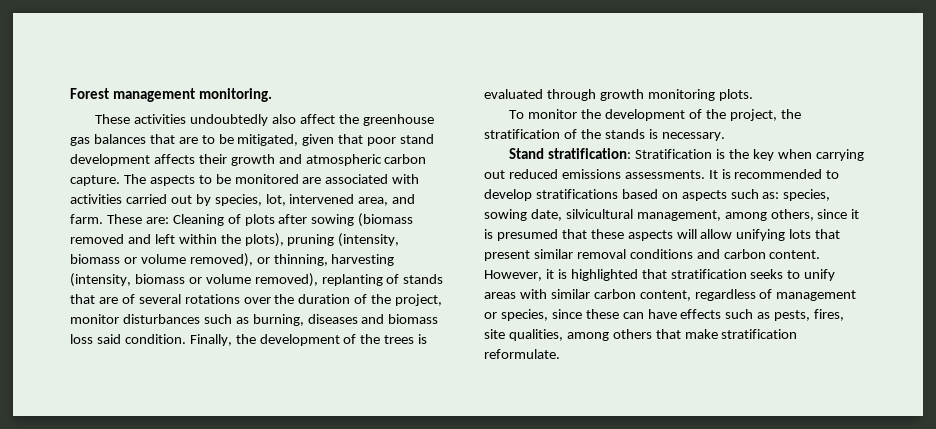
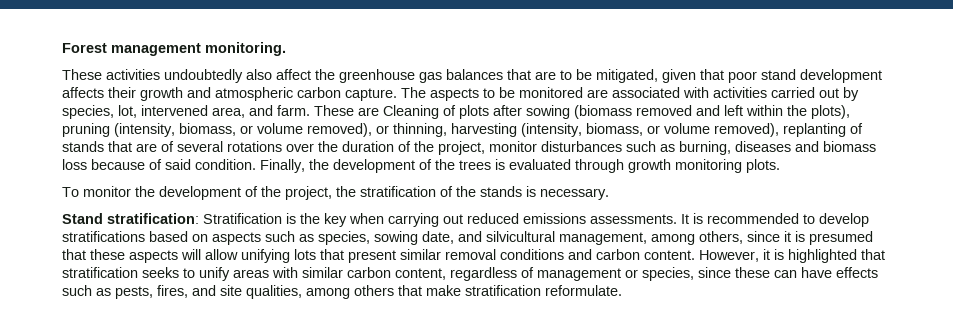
- These are: Cleaning of plots after sowing (biomass removed and left within the plots), pruning (intensity, biomass or volume removed), or thinning, harvesting (intensity, biomass or volume removed), replanting of stands that are of several rotations over the duration of the project, monitor disturbances such as burning, diseases and biomass loss said condition.
+ These are Cleaning of plots after sowing (biomass removed and left within the plots), pruning (intensity, biomass, or volume removed), or thinning, harvesting (intensity, biomass, or volume removed), replanting of stands that are of several rotations over the duration of the project, monitor disturbances such as burning, diseases and biomass loss because of said condition.
- It is recommended to develop stratifications based on aspects such as: species, sowing date, silvicultural management, among others, since it is presumed that these aspects will allow unifying lots that present similar removal conditions and carbon content.
+ It is recommended to develop stratifications based on aspects such as species, sowing date, and silvicultural management, among others, since it is presumed that these aspects will allow unifying lots that present similar removal conditions and carbon content.
- However, it is highlighted that stratification seeks to unify areas with similar carbon content, regardless of management or species, since these can have effects such as pests, fires, site qualities, among others that make stratification reformulate.
+ However, it is highlighted that stratification seeks to unify areas with similar carbon content, regardless of management or species, since these can have effects such as pests, fires, and site qualities, among others that make stratification reformulate.

